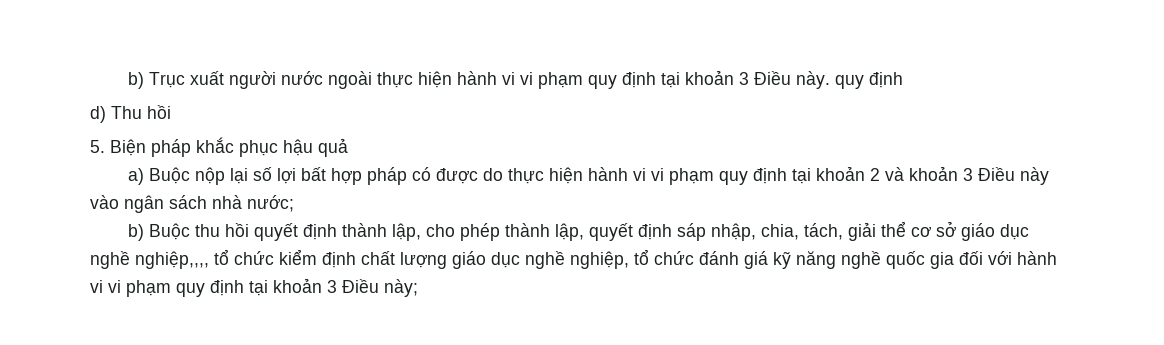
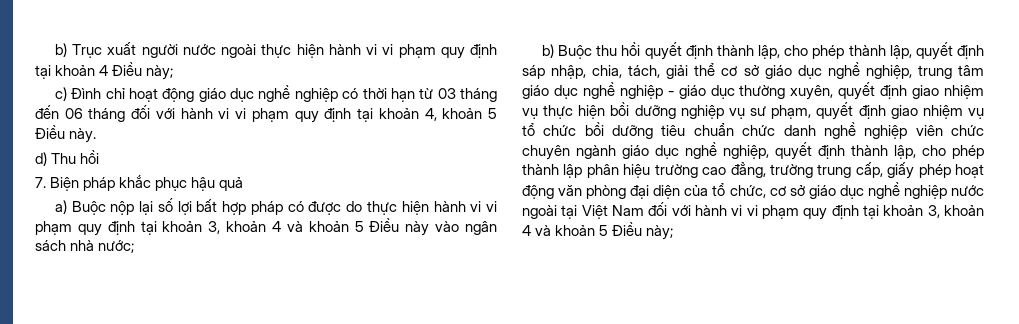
- b) Trục xuất người nước ngoài thực hiện hành vi vi phạm quy định tại khoản 3 Điều này. quy định
+ b) Trục xuất người nước ngoài thực hiện hành vi vi phạm quy định tại khoản 4 Điều này;
+ c) Đình chỉ hoạt động giáo dục nghề nghiệp có thời hạn từ 03 tháng đến 06 tháng đối với hành vi vi phạm quy định tại khoản 4, khoản 5 Điều này.
- 5. Biện pháp khắc phục hậu quả
+ 7. Biện pháp khắc phục hậu quả
- a) Buộc nộp lại số lợi bất hợp pháp có được do thực hiện hành vi vi phạm quy định tại khoản 2 và khoản 3 Điều này vào ngân sách nhà nước;
+ a) Buộc nộp lại số lợi bất hợp pháp có được do thực hiện hành vi vi phạm quy định tại khoản 3, khoản 4 và khoản 5 Điều này vào ngân sách nhà nước;
- b) Buộc thu hồi quyết định thành lập, cho phép thành lập, quyết định sáp nhập, chia, tách, giải thể cơ sở giáo dục nghề nghiệp,,,, tổ chức kiểm định chất lượng giáo dục nghề nghiệp, tổ chức đánh giá kỹ năng nghề quốc gia đối với hành vi vi phạm quy định tại khoản 3 Điều này;
+ b) Buộc thu hồi quyết định thành lập, cho phép thành lập, quyết định sáp nhập, chia, tách, giải thể cơ sở giáo dục nghề nghiệp, trung tâm giáo dục nghề nghiệp - giáo dục thường xuyên, quyết định giao nhiệm vụ thực hiện bồi dưỡng nghiệp vụ sư phạm, quyết định giao nhiệm vụ tổ chức bồi dưỡng tiêu chuẩn chức danh nghề nghiệp viên chức chuyên ngành giáo dục nghề nghiệp, quyết định thành lập, cho phép thành lập phân hiệu trường cao đẳng, trường trung cấp, giấy phép hoạt động văn phòng đại diện của tổ chức, cơ sở giáo dục nghề nghiệp nước ngoài tại Việt Nam đối với hành vi vi phạm quy định tại khoản 3, khoản 4 và khoản 5 Điều này;

